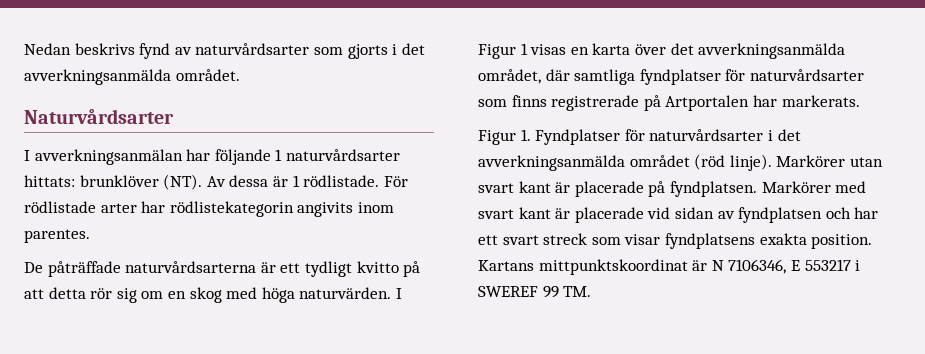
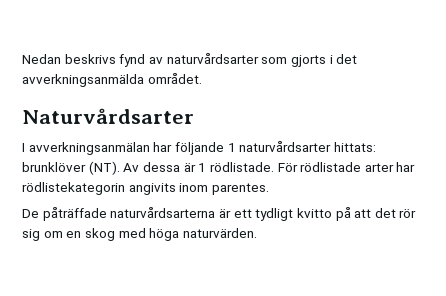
- De påträffade naturvårdsarterna är ett tydligt kvitto på att detta rör sig om en skog med höga naturvärden. I Figur 1 visas en karta över det avverkningsanmälda området, där samtliga fyndplatser för naturvårdsarter som finns registrerade på Artportalen har markerats.
- Figur 1. Fyndplatser för naturvårdsarter i det avverkningsanmälda området (röd linje). Markörer utan svart kant är placerade på fyndplatsen. Markörer med svart kant är placerade vid sidan av fyndplatsen och har ett svart streck som visar fyndplatsens exakta position. Kartans mittpunktskoordinat är N 7106346, E 553217 i SWEREF 99 TM.
+ De påträffade naturvårdsarterna är ett tydligt kvitto på att det rör sig om en skog med höga naturvärden.

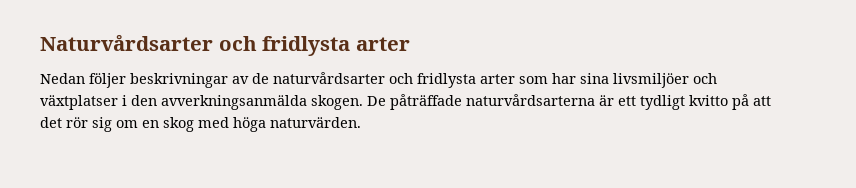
- Nedan beskrivs fynd av naturvårdsarter som gjorts i det avverkningsanmälda området.
- Naturvårdsarter
- I avverkningsanmälan har följande 1 naturvårdsarter hittats: brunklöver (NT). Av dessa är 1 rödlistade. För rödlistade arter har rödlistekategorin angivits inom parentes.
- De påträffade naturvårdsarterna är ett tydligt kvitto på att det rör sig om en skog med höga naturvärden.
+ Naturvårdsarter och fridlysta arter
+ Nedan följer beskrivningar av de naturvårdsarter och fridlysta arter som har sina livsmiljöer och växtplatser i den avverkningsanmälda skogen. De påträffade naturvårdsarterna är ett tydligt kvitto på att det rör sig om en skog med höga naturvärden.

